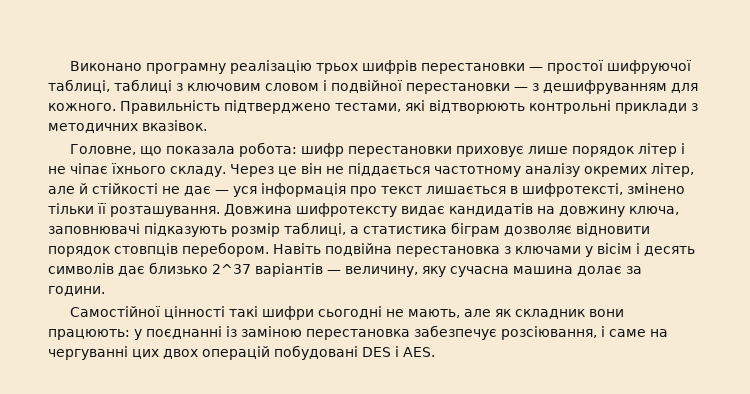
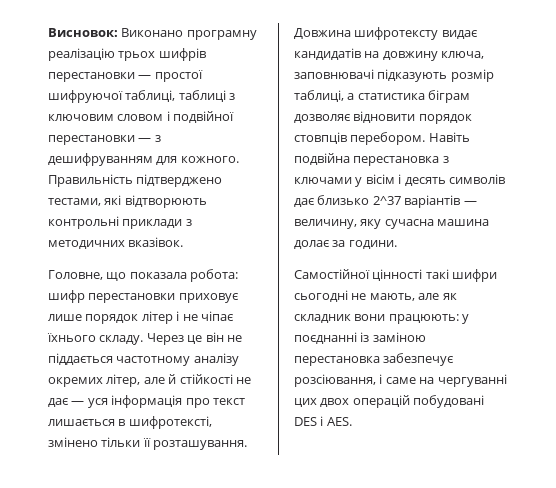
- Виконано програмну реалізацію трьох шифрів перестановки — простої шифруючої таблиці, таблиці з ключовим словом і подвійної перестановки — з дешифруванням для кожного.
+ Висновок: Виконано програмну реалізацію трьох шифрів перестановки — простої шифруючої таблиці, таблиці з ключовим словом і подвійної перестановки — з дешифруванням для кожного.

